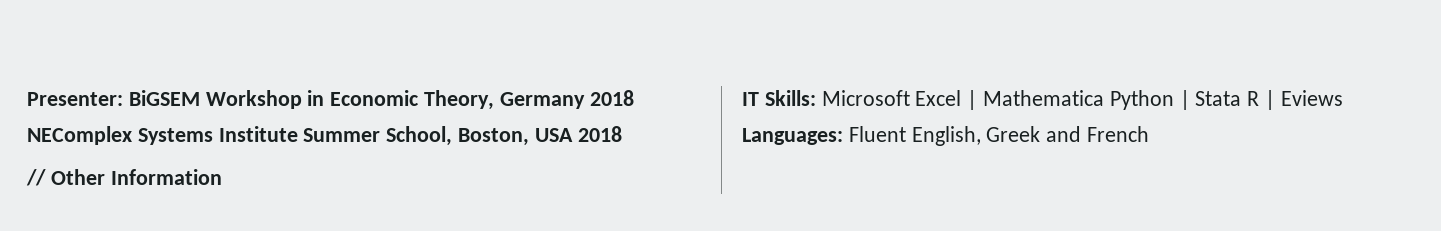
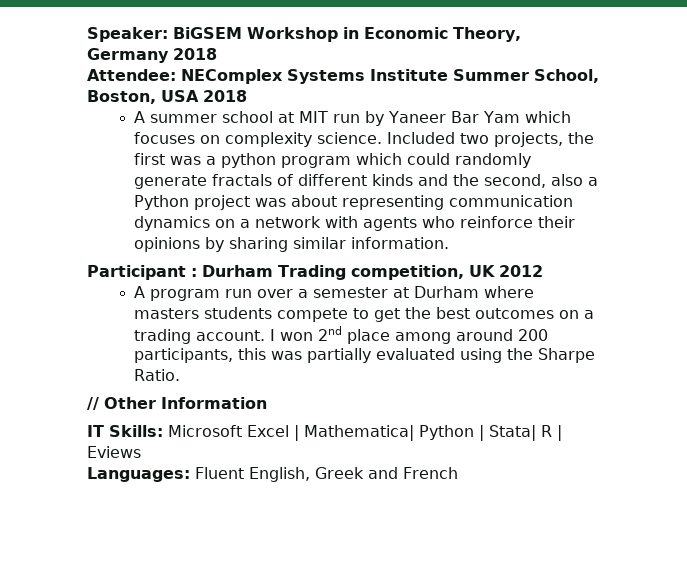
- Presenter: BiGSEM Workshop in Economic Theory, Germany 2018
+ Speaker: BiGSEM Workshop in Economic Theory, Germany 2018
- NEComplex Systems Institute Summer School, Boston, USA 2018
+ Attendee: NEComplex Systems Institute Summer School, Boston, USA 2018
+ A summer school at MIT run by Yaneer Bar Yam which focuses on complexity science. Included two projects, the first was a python program which could randomly generate fractals of different kinds and the second, also a Python project was about representing communication dynamics on a network with agents who reinforce their opinions by sharing similar information.
+ Participant : Durham Trading competition, UK 2012
+ A program run over a semester at Durham where masters students compete to get the best outcomes on a trading account. I won 2nd place among around 200 participants, this was partially evaluated using the Sharpe Ratio.
- IT Skills: Microsoft Excel | Mathematica Python | Stata R | Eviews
+ IT Skills: Microsoft Excel | Mathematica| Python | Stata| R | Eviews

